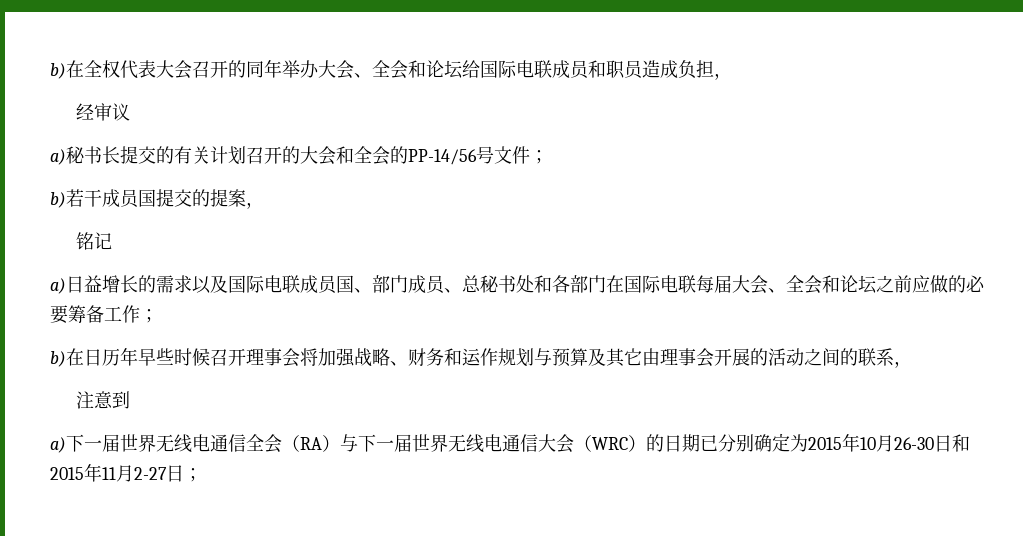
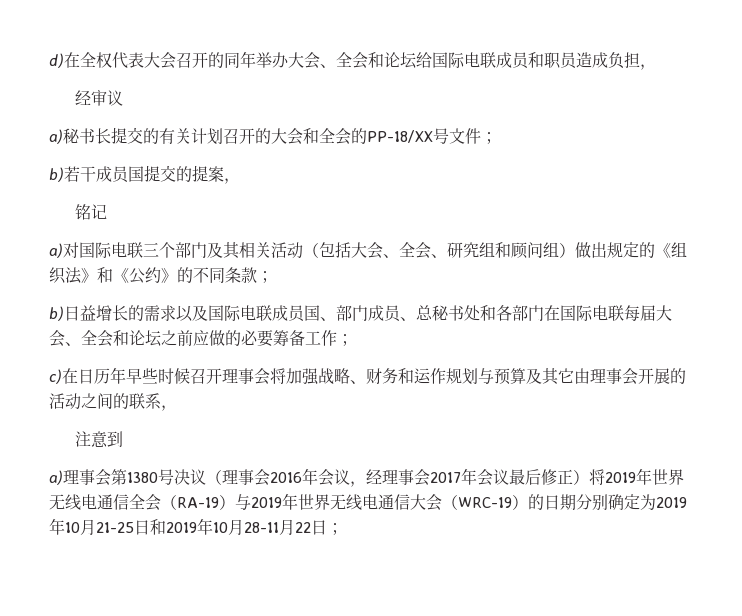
- b)在全权代表大会召开的同年举办大会、全会和论坛给国际电联成员和职员造成负担，
+ d)在全权代表大会召开的同年举办大会、全会和论坛给国际电联成员和职员造成负担，
- a)秘书长提交的有关计划召开的大会和全会的PP-14/56号文件；
+ a)秘书长提交的有关计划召开的大会和全会的PP-18/XX号文件；
- a)日益增长的需求以及国际电联成员国、部门成员、总秘书处和各部门在国际电联每届大会、全会和论坛之前应做的必要筹备工作；
+ a)对国际电联三个部门及其相关活动（包括大会、全会、研究组和顾问组）做出规定的《组织法》和《公约》的不同条款；
+ b)日益增长的需求以及国际电联成员国、部门成员、总秘书处和各部门在国际电联每届大会、全会和论坛之前应做的必要筹备工作；
- b)在日历年早些时候召开理事会将加强战略、财务和运作规划与预算及其它由理事会开展的活动之间的联系，
+ c)在日历年早些时候召开理事会将加强战略、财务和运作规划与预算及其它由理事会开展的活动之间的联系，
- a)下一届世界无线电通信全会（RA）与下一届世界无线电通信大会（WRC）的日期已分别确定为2015年10月26-30日和2015年11月2-27日；
+ a)理事会第1380号决议（理事会2016年会议，经理事会2017年会议最后修正）将2019年世界无线电通信全会（RA-19）与2019年世界无线电通信大会（WRC-19）的日期分别确定为2019年10月21-25日和2019年10月28-11月22日；

